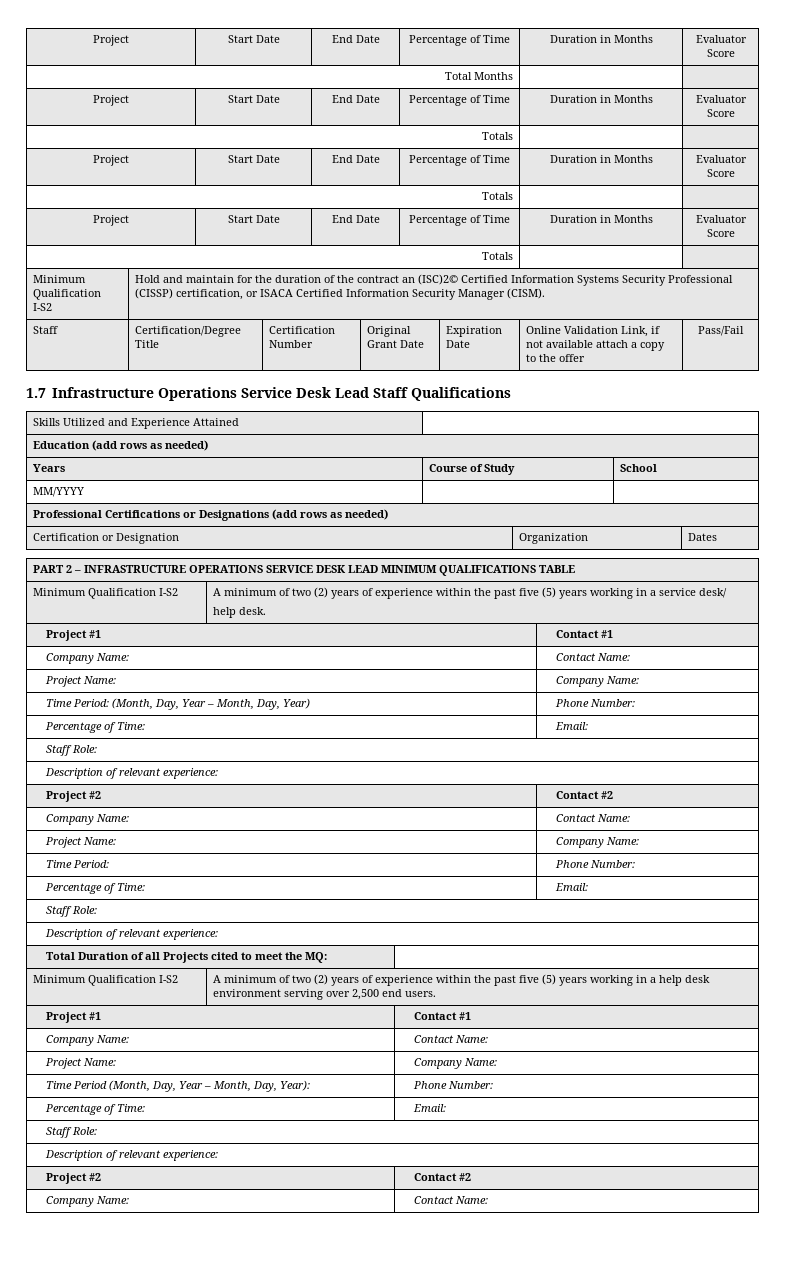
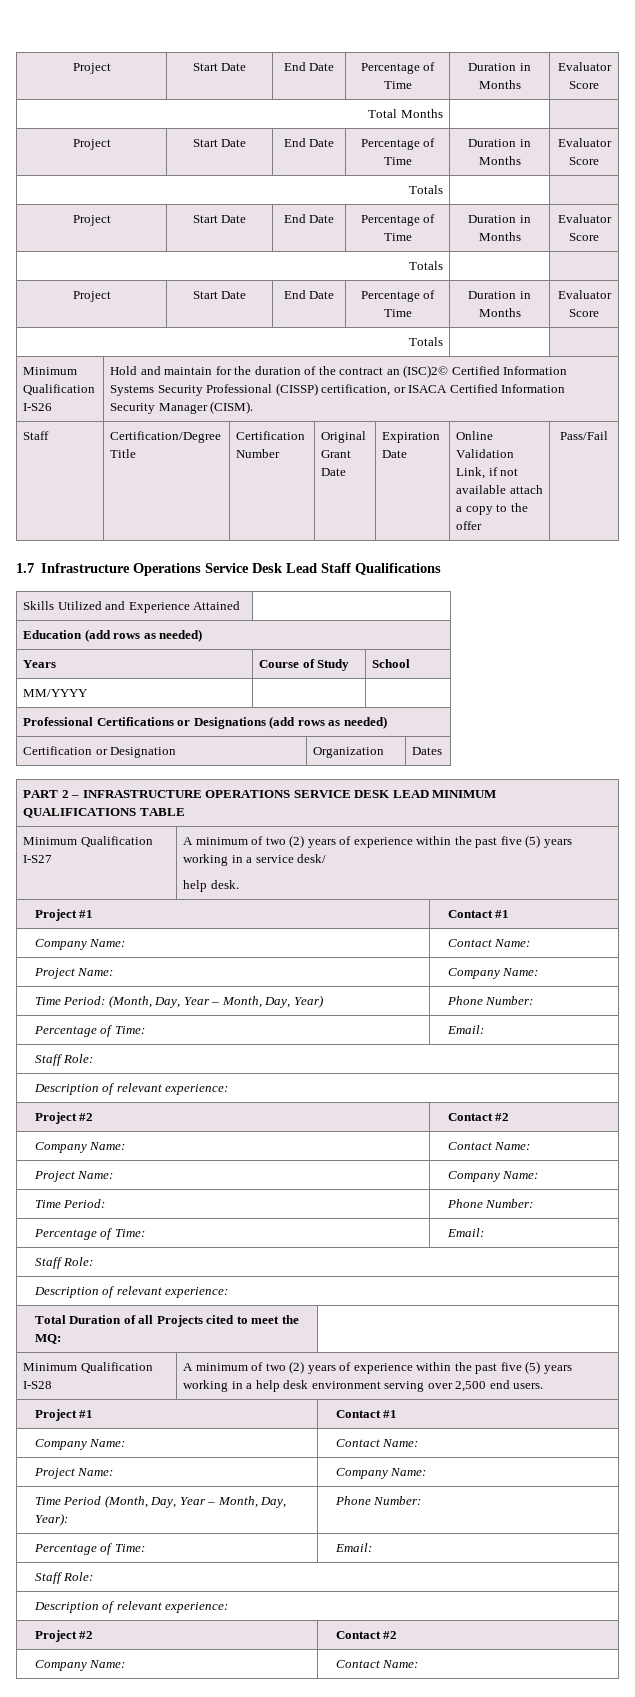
- Minimum Qualification I-S2 | Hold and maintain for the duration of the contract an (ISC)2© Certified Information Systems Security Professional (CISSP) certification, or ISACA Certified Information Security Manager (CISM).
+ Minimum Qualification I-S26 | Hold and maintain for the duration of the contract an (ISC)2© Certified Information Systems Security Professional (CISSP) certification, or ISACA Certified Information Security Manager (CISM).
- Minimum Qualification I-S2 | A minimum of two (2) years of experience within the past five (5) years working in a service desk/
+ Minimum Qualification I-S27 | A minimum of two (2) years of experience within the past five (5) years working in a service desk/
- Minimum Qualification I-S2 | A minimum of two (2) years of experience within the past five (5) years working in a help desk environment serving over 2,500 end users.
+ Minimum Qualification I-S28 | A minimum of two (2) years of experience within the past five (5) years working in a help desk environment serving over 2,500 end users.

